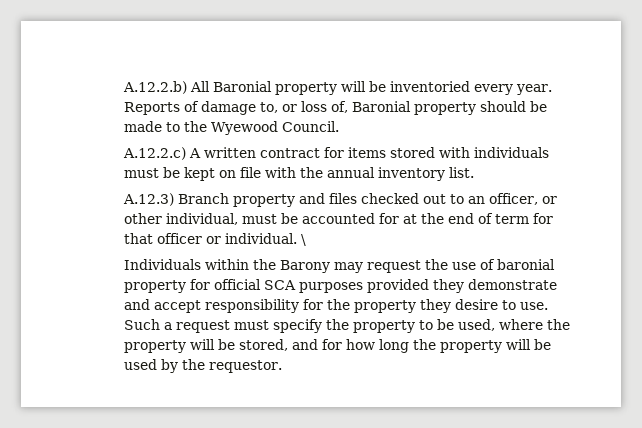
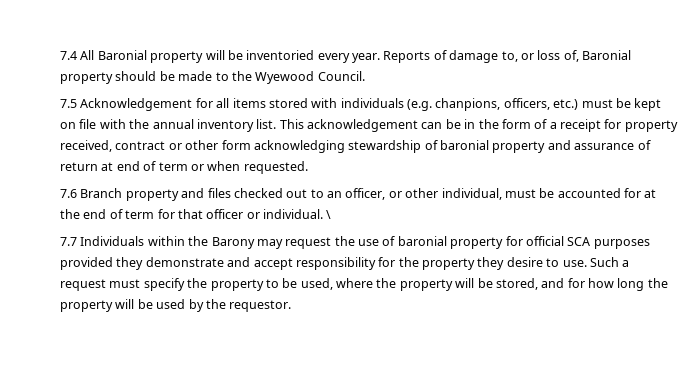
- A.12.2.b) All Baronial property will be inventoried every year.
+ 7.4 All Baronial property will be inventoried every year.
- A.12.2.c) A written contract for items stored with individuals must be kept on file with the annual inventory list.
- A.12.3) Branch property and files checked out to an officer, or other individual, must be accounted for at the end of term for that officer or individual.
+ 7.5 Acknowledgement for all items stored with individuals (e.g. chanpions, officers, etc.) must be kept on file with the annual inventory list. This acknowledgement can be in the form of a receipt for property received, contract or other form acknowledging stewardship of baronial property and assurance of return at end of term or when requested.
+ 7.6 Branch property and files checked out to an officer, or other individual, must be accounted for at the end of term for that officer or individual.
- Individuals within the Barony may request the use of baronial property for official SCA purposes provided they demonstrate and accept responsibility for the property they desire to use.
+ 7.7 Individuals within the Barony may request the use of baronial property for official SCA purposes provided they demonstrate and accept responsibility for the property they desire to use.

